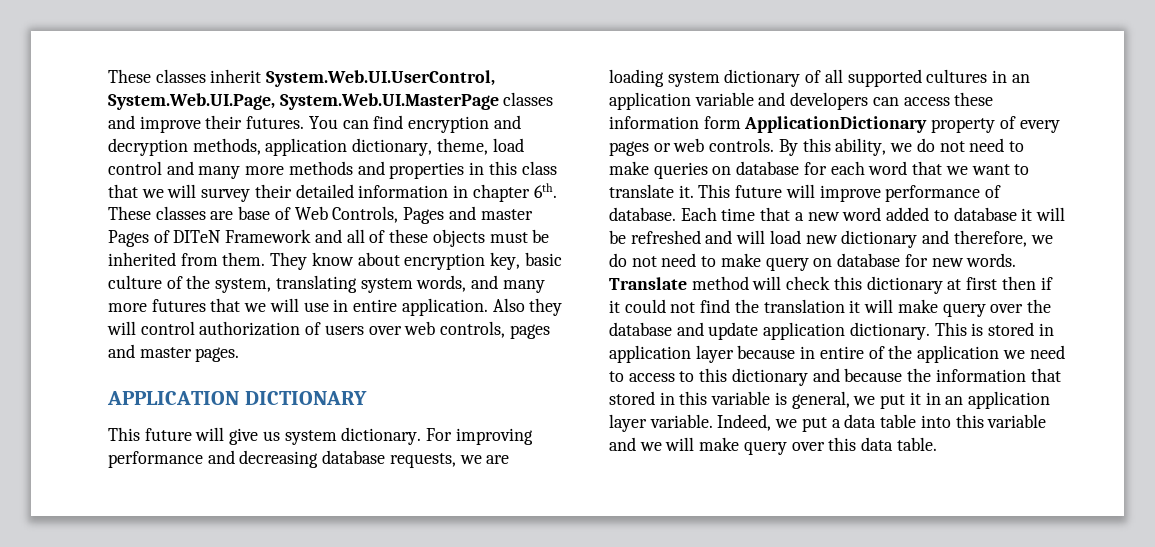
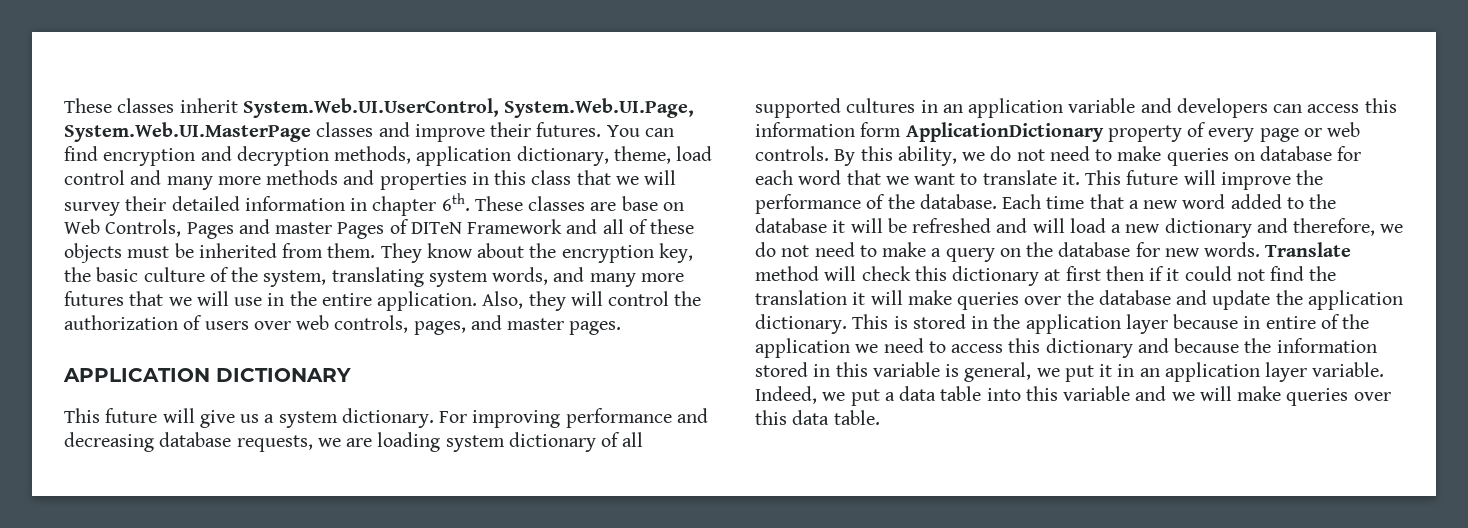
- These classes are base of Web Controls, Pages and master Pages of DITeN Framework and all of these objects must be inherited from them.
+ These classes are base on Web Controls, Pages and master Pages of DITeN Framework and all of these objects must be inherited from them.
- They know about encryption key, basic culture of the system, translating system words, and many more futures that we will use in entire application.
+ They know about the encryption key, the basic culture of the system, translating system words, and many more futures that we will use in the entire application.
- Also they will control authorization of users over web controls, pages and master pages.
+ Also, they will control the authorization of users over web controls, pages, and master pages.
- This future will give us system dictionary.
+ This future will give us a system dictionary.
- For improving performance and decreasing database requests, we are loading system dictionary of all supported cultures in an application variable and developers can access these information form ApplicationDictionary property of every pages or web controls.
+ For improving performance and decreasing database requests, we are loading system dictionary of all supported cultures in an application variable and developers can access this information form ApplicationDictionary property of every page or web controls.
- This future will improve performance of database.
+ This future will improve the performance of the database.
- Each time that a new word added to database it will be refreshed and will load new dictionary and therefore, we do not need to make query on database for new words.
+ Each time that a new word added to the database it will be refreshed and will load a new dictionary and therefore, we do not need to make a query on the database for new words.
- Translate method will check this dictionary at first then if it could not find the translation it will make query over the database and update application dictionary.
+ Translate method will check this dictionary at first then if it could not find the translation it will make queries over the database and update the application dictionary.
- This is stored in application layer because in entire of the application we need to access to this dictionary and because the information that stored in this variable is general, we put it in an application layer variable.
+ This is stored in the application layer because in entire of the application we need to access this dictionary and because the information stored in this variable is general, we put it in an application layer variable.
- Indeed, we put a data table into this variable and we will make query over this data table.
+ Indeed, we put a data table into this variable and we will make queries over this data table.

